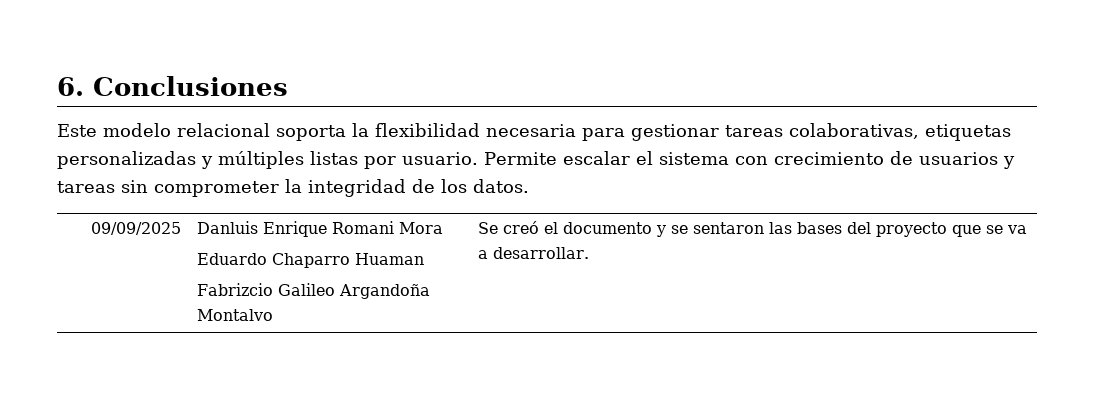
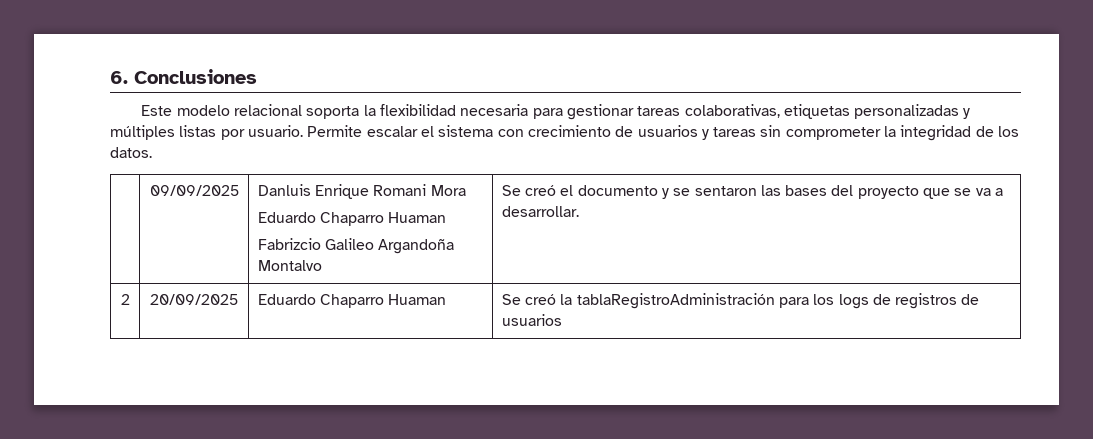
+ 2 | 20/09/2025 | Eduardo Chaparro Huaman | Se creó la tablaRegistroAdministración para los logs de registros de usuarios

